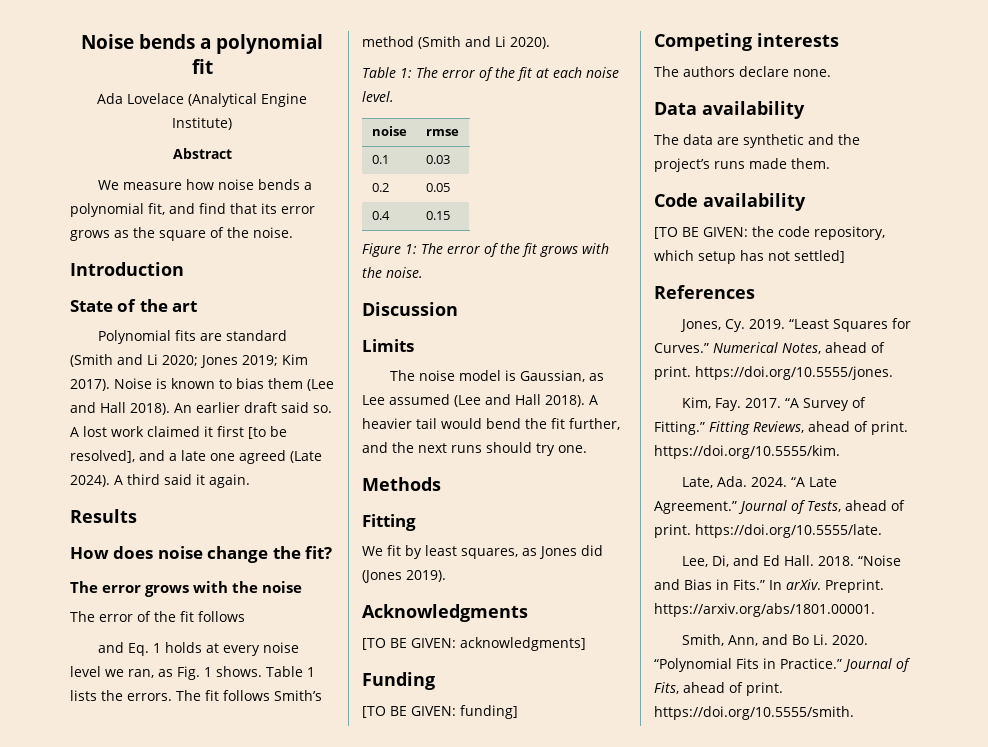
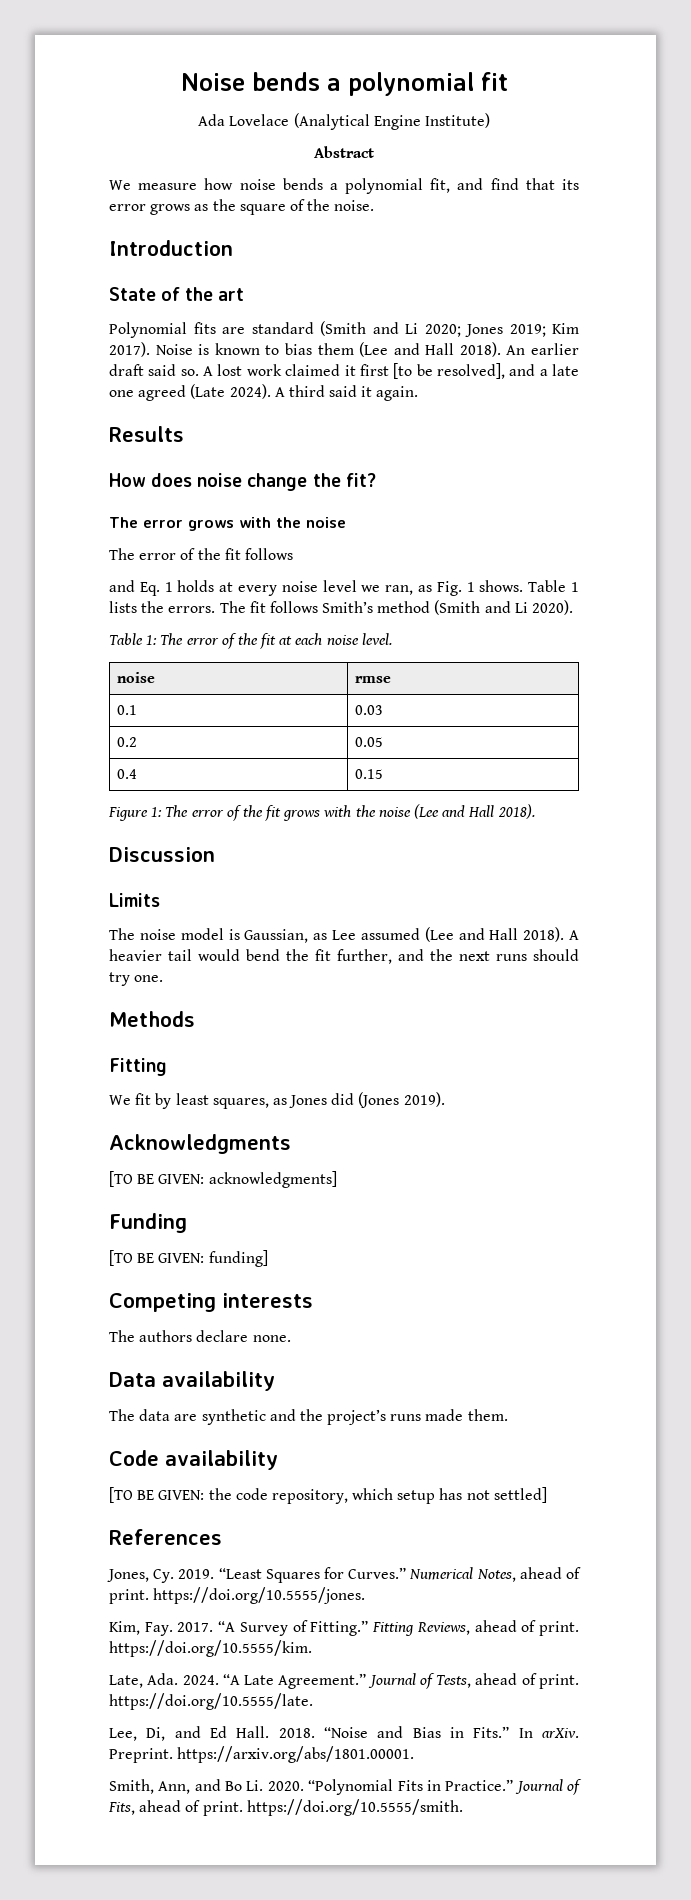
- Figure 1: The error of the fit grows with the noise.
+ Figure 1: The error of the fit grows with the noise (Lee and Hall 2018).

